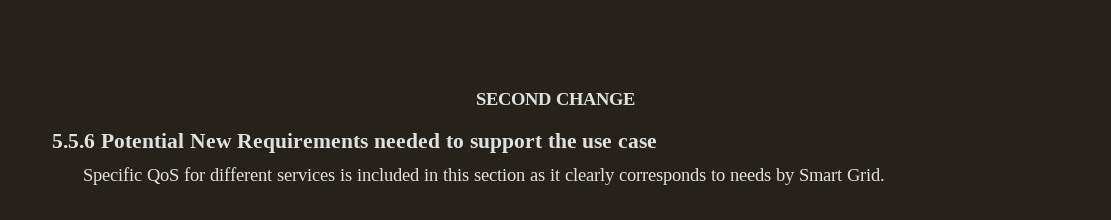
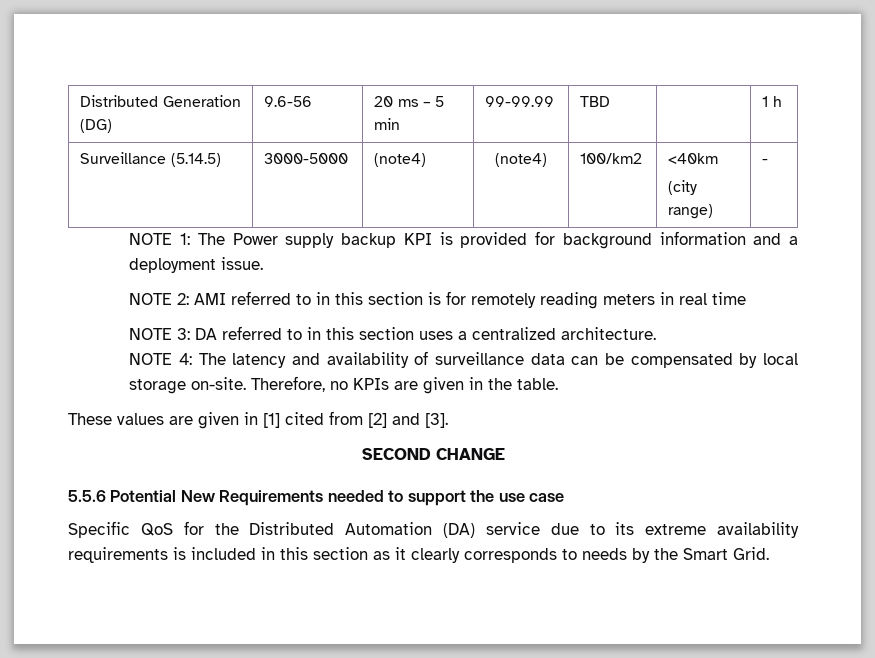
+ Distributed Generation (DG) | 9.6-56 | 20 ms – 5 min | 99-99.99 | TBD | | 1 h
+ Surveillance (5.14.5) | 3000-5000 | (note4) | (note4) | 100/km2 | <40km
+ (city range) | -
+ NOTE 1: The Power supply backup KPI is provided for background information and a deployment issue.
+ NOTE 2: AMI referred to in this section is for remotely reading meters in real time
+ NOTE 3: DA referred to in this section uses a centralized architecture.
+ NOTE 4: The latency and availability of surveillance data can be compensated by local storage on-site. Therefore, no KPIs are given in the table.
+ These values are given in [1] cited from [2] and [3].
- Specific QoS for different services is included in this section as it clearly corresponds to needs by Smart Grid.
+ Specific QoS for the Distributed Automation (DA) service due to its extreme availability requirements is included in this section as it clearly corresponds to needs by the Smart Grid.

